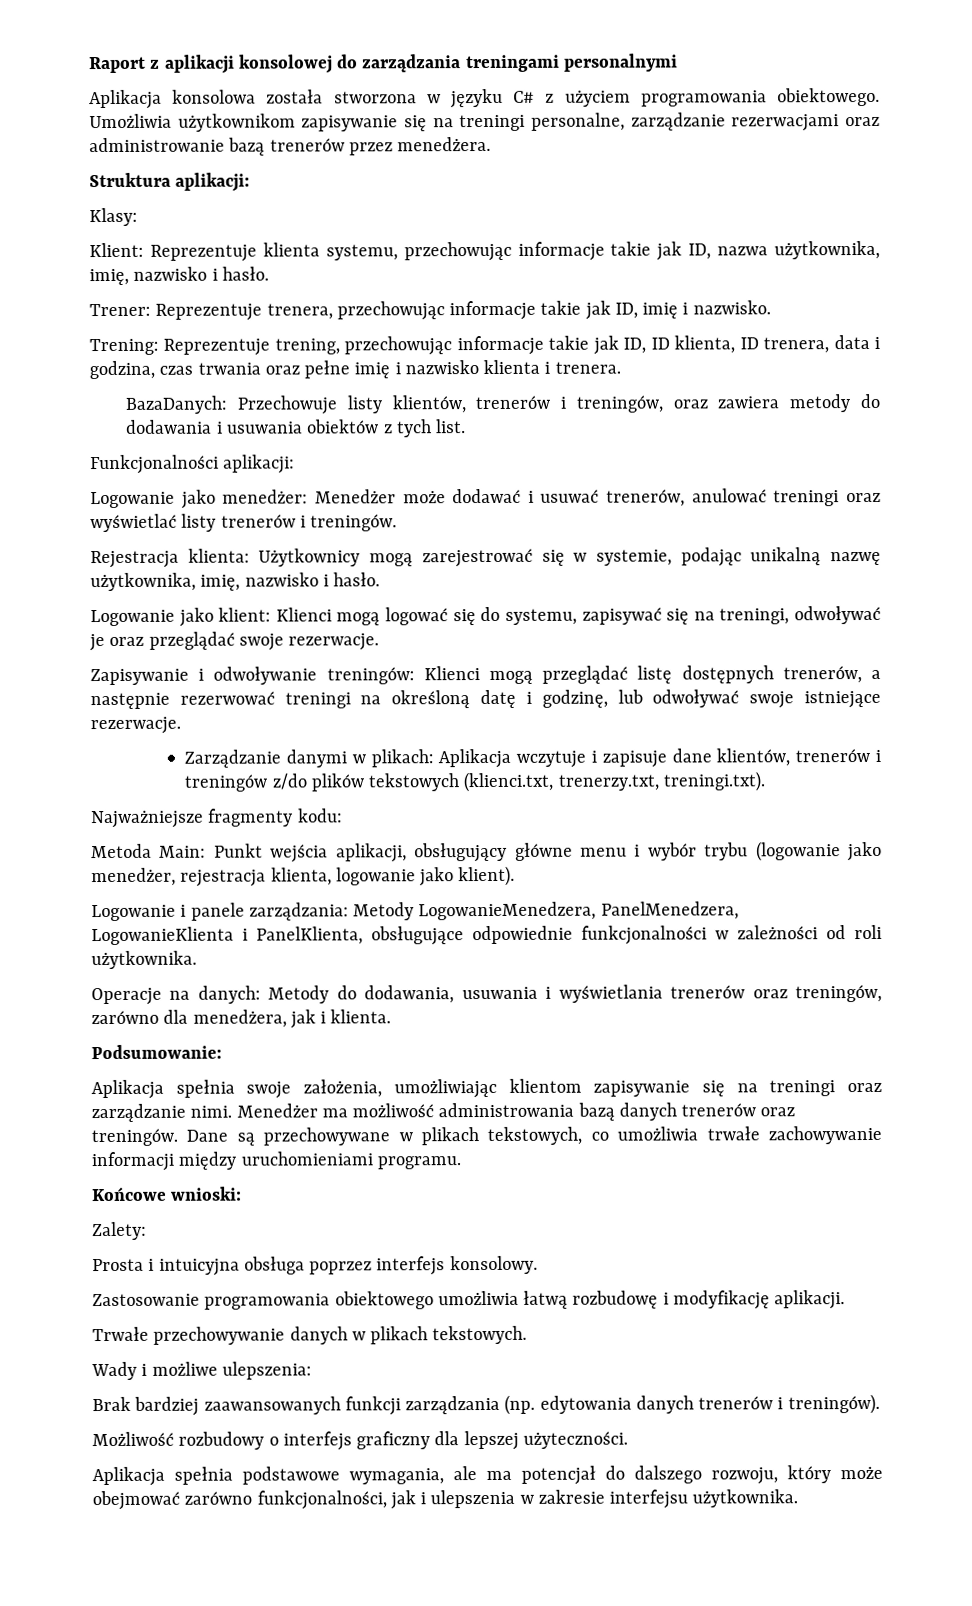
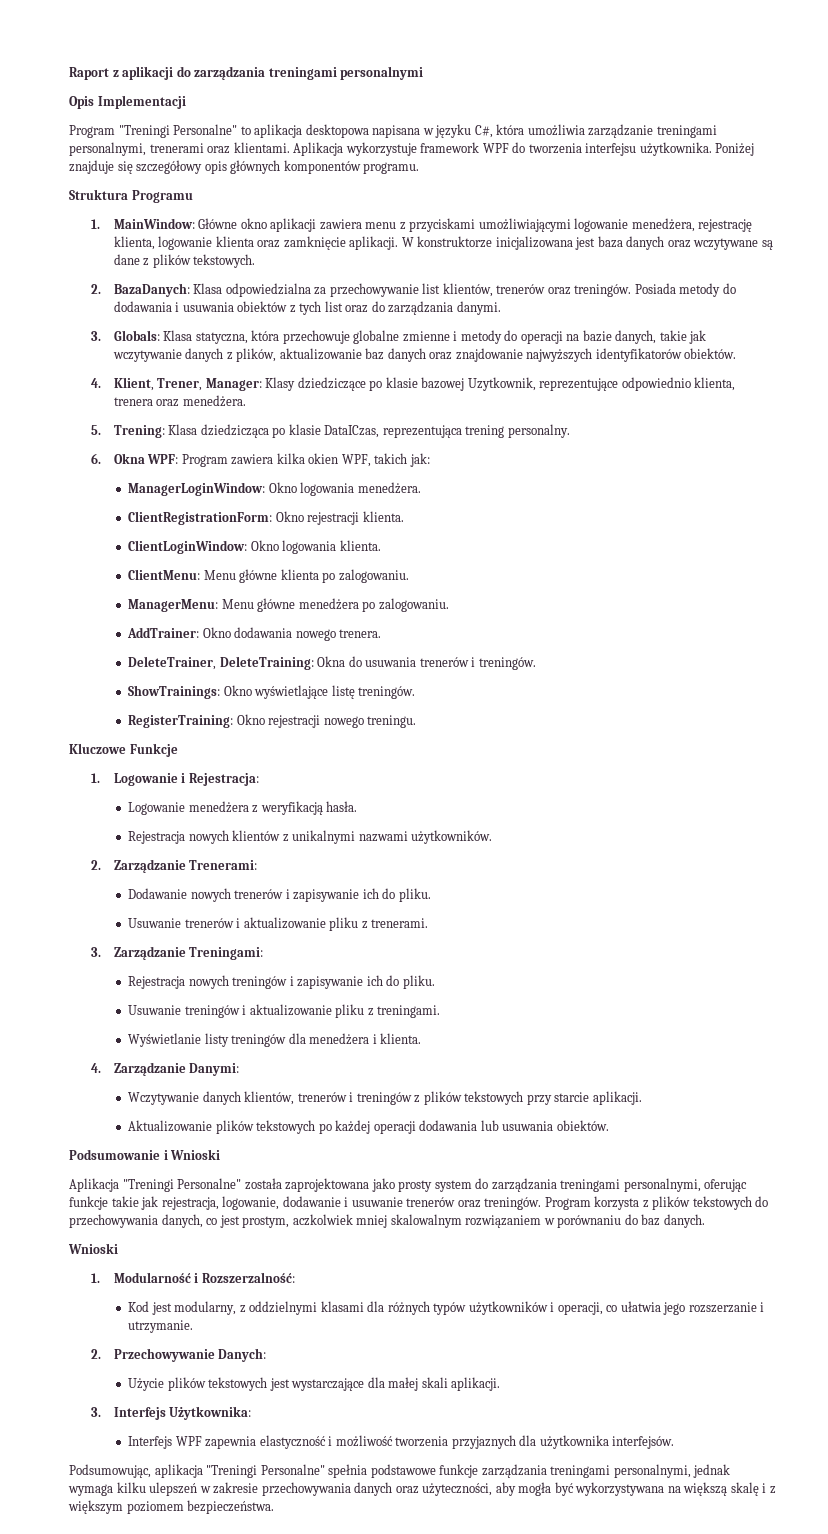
- Raport z aplikacji konsolowej do zarządzania treningami personalnymi
+ Raport z aplikacji do zarządzania treningami personalnymi
- Aplikacja konsolowa została stworzona w języku C# z użyciem programowania obiektowego. Umożliwia użytkownikom zapisywanie się na treningi personalne, zarządzanie rezerwacjami oraz administrowanie bazą trenerów przez menedżera.
- Struktura aplikacji:
- Klasy:
- Klient: Reprezentuje klienta systemu, przechowując informacje takie jak ID, nazwa użytkownika, imię, nazwisko i hasło.
- Trener: Reprezentuje trenera, przechowując informacje takie jak ID, imię i nazwisko.
- Trening: Reprezentuje trening, przechowując informacje takie jak ID, ID klienta, ID trenera, data i godzina, czas trwania oraz pełne imię i nazwisko klienta i trenera.
- BazaDanych: Przechowuje listy klientów, trenerów i treningów, oraz zawiera metody do dodawania i usuwania obiektów z tych list.
- Funkcjonalności aplikacji:
- Logowanie jako menedżer: Menedżer może dodawać i usuwać trenerów, anulować treningi oraz wyświetlać listy trenerów i treningów.
- Rejestracja klienta: Użytkownicy mogą zarejestrować się w systemie, podając unikalną nazwę użytkownika, imię, nazwisko i hasło.
- Logowanie jako klient: Klienci mogą logować się do systemu, zapisywać się na treningi, odwoływać je oraz przeglądać swoje rezerwacje.
- Zapisywanie i odwoływanie treningów: Klienci mogą przeglądać listę dostępnych trenerów, a następnie rezerwować treningi na określoną datę i godzinę, lub odwoływać swoje istniejące rezerwacje.
- Zarządzanie danymi w plikach: Aplikacja wczytuje i zapisuje dane klientów, trenerów i treningów z/do plików tekstowych (klienci.txt, trenerzy.txt, treningi.txt).
- Najważniejsze fragmenty kodu:
- Metoda Main: Punkt wejścia aplikacji, obsługujący główne menu i wybór trybu (logowanie jako menedżer, rejestracja klienta, logowanie jako klient).
- Logowanie i panele zarządzania: Metody LogowanieMenedzera, PanelMenedzera, LogowanieKlienta i PanelKlienta, obsługujące odpowiednie funkcjonalności w zależności od roli użytkownika.
- Operacje na danych: Metody do dodawania, usuwania i wyświetlania trenerów oraz treningów, zarówno dla menedżera, jak i klienta.
- Podsumowanie:
- Aplikacja spełnia swoje założenia, umożliwiając klientom zapisywanie się na treningi oraz zarządzanie nimi. Menedżer ma możliwość administrowania bazą danych trenerów oraz treningów. Dane są przechowywane w plikach tekstowych, co umożliwia trwałe zachowywanie informacji między uruchomieniami programu.
- Końcowe wnioski:
- Zalety:
- Prosta i intuicyjna obsługa poprzez interfejs konsolowy.
- Zastosowanie programowania obiektowego umożliwia łatwą rozbudowę i modyfikację aplikacji.
- Trwałe przechowywanie danych w plikach tekstowych.
- Wady i możliwe ulepszenia:
- Brak bardziej zaawansowanych funkcji zarządzania (np. edytowania danych trenerów i treningów).
- Możliwość rozbudowy o interfejs graficzny dla lepszej użyteczności.
- Aplikacja spełnia podstawowe wymagania, ale ma potencjał do dalszego rozwoju, który może obejmować zarówno funkcjonalności, jak i ulepszenia w zakresie interfejsu użytkownika.
+ Opis Implementacji
+ Program "Treningi Personalne" to aplikacja desktopowa napisana w języku C#, która umożliwia zarządzanie treningami personalnymi, trenerami oraz klientami. Aplikacja wykorzystuje framework WPF do tworzenia interfejsu użytkownika. Poniżej znajduje się szczegółowy opis głównych komponentów programu.
+ Struktura Programu
+ 1. MainWindow: Główne okno aplikacji zawiera menu z przyciskami umożliwiającymi logowanie menedżera, rejestrację klienta, logowanie klienta oraz zamknięcie aplikacji. W konstruktorze inicjalizowana jest baza danych oraz wczytywane są dane z plików tekstowych.
+ 2. BazaDanych: Klasa odpowiedzialna za przechowywanie list klientów, trenerów oraz treningów. Posiada metody do dodawania i usuwania obiektów z tych list oraz do zarządzania danymi.
+ 3. Globals: Klasa statyczna, która przechowuje globalne zmienne i metody do operacji na bazie danych, takie jak wczytywanie danych z plików, aktualizowanie baz danych oraz znajdowanie najwyższych identyfikatorów obiektów.
+ 4. Klient, Trener, Manager: Klasy dziedziczące po klasie bazowej Uzytkownik, reprezentujące odpowiednio klienta, trenera oraz menedżera.
+ 5. Trening: Klasa dziedzicząca po klasie DataICzas, reprezentująca trening personalny.
+ 6. Okna WPF: Program zawiera kilka okien WPF, takich jak:
+ ManagerLoginWindow: Okno logowania menedżera.
+ ClientRegistrationForm: Okno rejestracji klienta.
+ ClientLoginWindow: Okno logowania klienta.
+ ClientMenu: Menu główne klienta po zalogowaniu.
+ ManagerMenu: Menu główne menedżera po zalogowaniu.
+ AddTrainer: Okno dodawania nowego trenera.
+ DeleteTrainer, DeleteTraining: Okna do usuwania trenerów i treningów.
+ ShowTrainings: Okno wyświetlające listę treningów.
+ RegisterTraining: Okno rejestracji nowego treningu.
+ Kluczowe Funkcje
+ 1. Logowanie i Rejestracja:
+ Logowanie menedżera z weryfikacją hasła.
+ Rejestracja nowych klientów z unikalnymi nazwami użytkowników.
+ 2. Zarządzanie Trenerami:
+ Dodawanie nowych trenerów i zapisywanie ich do pliku.
+ Usuwanie trenerów i aktualizowanie pliku z trenerami.
+ 3. Zarządzanie Treningami:
+ Rejestracja nowych treningów i zapisywanie ich do pliku.
+ Usuwanie treningów i aktualizowanie pliku z treningami.
+ Wyświetlanie listy treningów dla menedżera i klienta.
+ 4. Zarządzanie Danymi:
+ Wczytywanie danych klientów, trenerów i treningów z plików tekstowych przy starcie aplikacji.
+ Aktualizowanie plików tekstowych po każdej operacji dodawania lub usuwania obiektów.
+ Podsumowanie i Wnioski
+ Aplikacja "Treningi Personalne" została zaprojektowana jako prosty system do zarządzania treningami personalnymi, oferując funkcje takie jak rejestracja, logowanie, dodawanie i usuwanie trenerów oraz treningów. Program korzysta z plików tekstowych do przechowywania danych, co jest prostym, aczkolwiek mniej skalowalnym rozwiązaniem w porównaniu do baz danych.
+ Wnioski
+ 1. Modularność i Rozszerzalność:
+ Kod jest modularny, z oddzielnymi klasami dla różnych typów użytkowników i operacji, co ułatwia jego rozszerzanie i utrzymanie.
+ 2. Przechowywanie Danych:
+ Użycie plików tekstowych jest wystarczające dla małej skali aplikacji.
+ 3. Interfejs Użytkownika:
+ Interfejs WPF zapewnia elastyczność i możliwość tworzenia przyjaznych dla użytkownika interfejsów.
+ Podsumowując, aplikacja "Treningi Personalne" spełnia podstawowe funkcje zarządzania treningami personalnymi, jednak wymaga kilku ulepszeń w zakresie przechowywania danych oraz użyteczności, aby mogła być wykorzystywana na większą skalę i z większym poziomem bezpieczeństwa.

